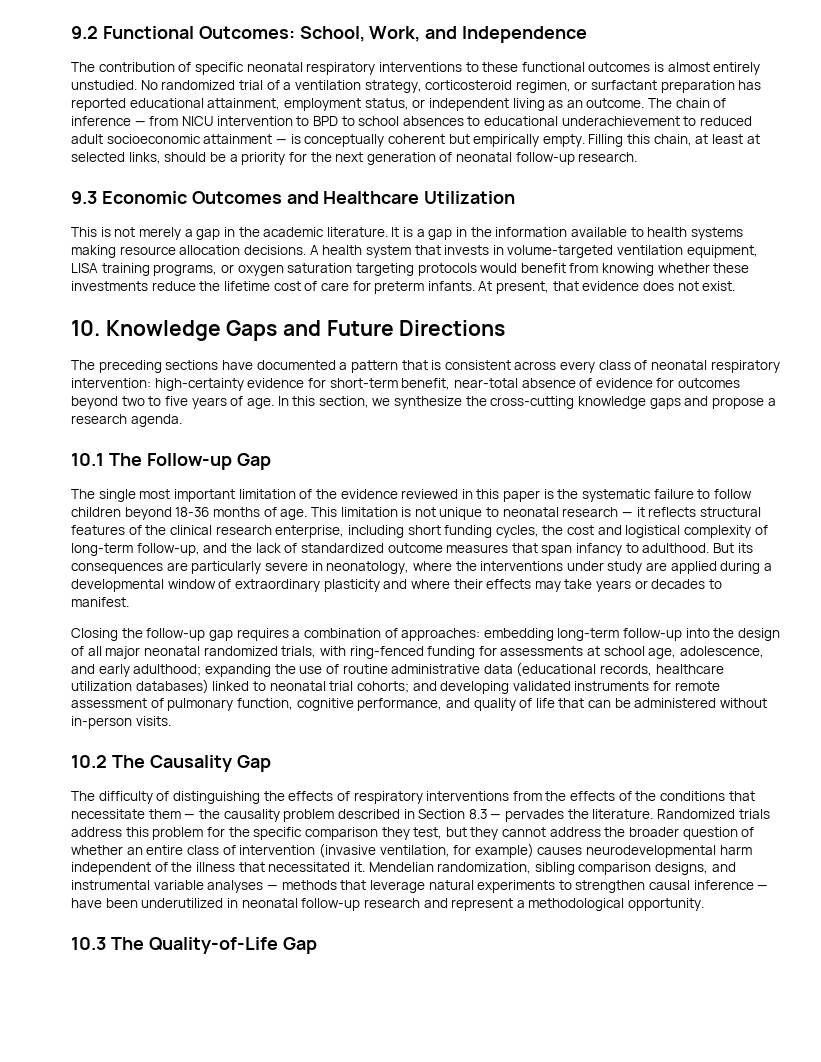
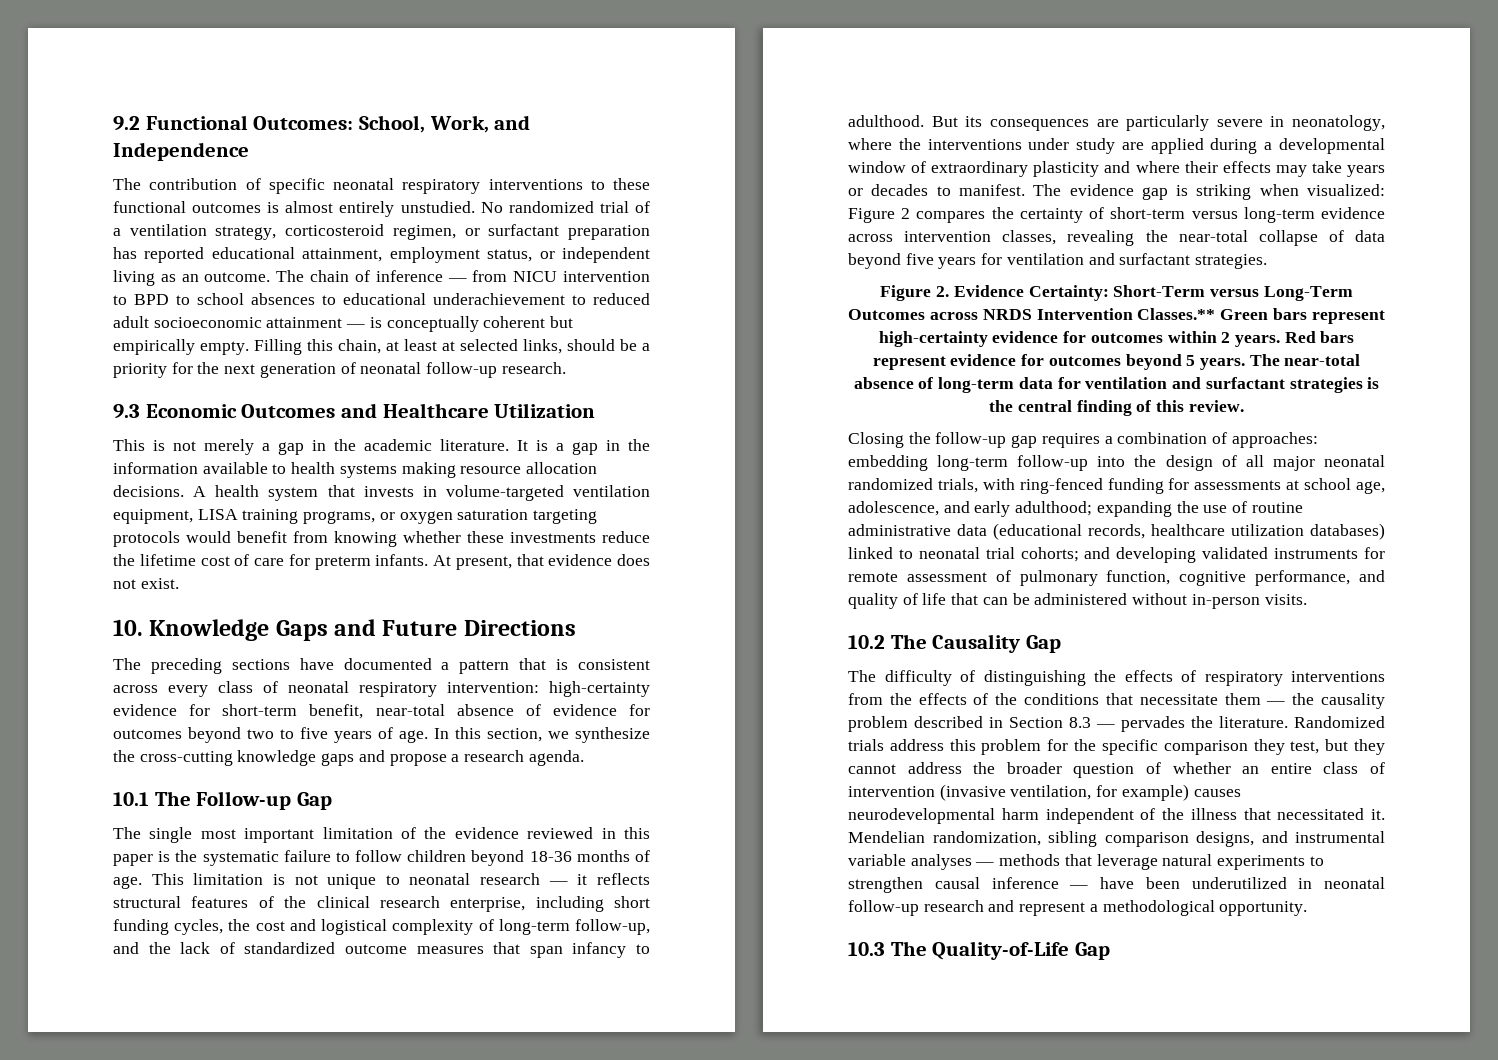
+ The evidence gap is striking when visualized: Figure 2 compares the certainty of short-term versus long-term evidence across intervention classes, revealing the near-total collapse of data beyond five years for ventilation and surfactant strategies.
+ Figure 2. Evidence Certainty: Short-Term versus Long-Term Outcomes across NRDS Intervention Classes.** Green bars represent high-certainty evidence for outcomes within 2 years. Red bars represent evidence for outcomes beyond 5 years. The near-total absence of long-term data for ventilation and surfactant strategies is the central finding of this review.

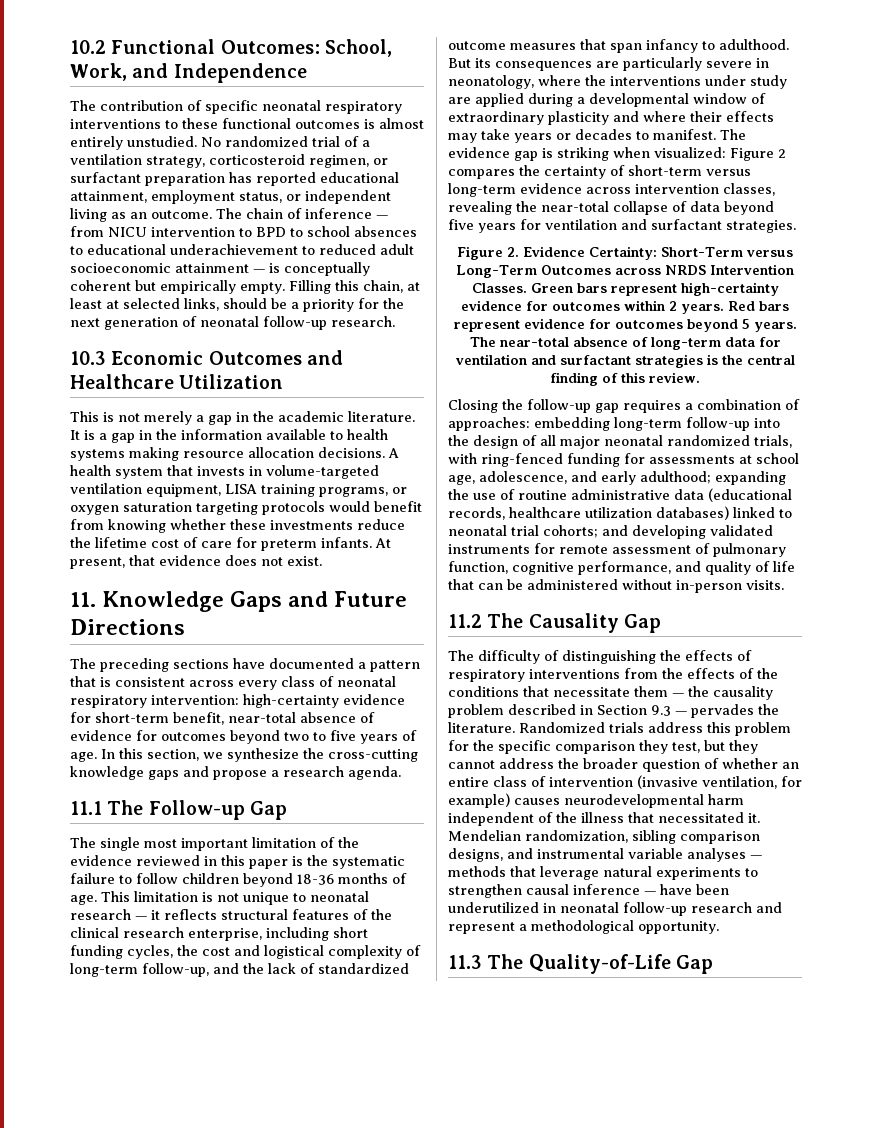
- 9.2 Functional Outcomes: School, Work, and Independence
+ 10.2 Functional Outcomes: School, Work, and Independence
- 9.3 Economic Outcomes and Healthcare Utilization
+ 10.3 Economic Outcomes and Healthcare Utilization
- 10. Knowledge Gaps and Future Directions
+ 11. Knowledge Gaps and Future Directions
- 10.1 The Follow-up Gap
+ 11.1 The Follow-up Gap
- Figure 2. Evidence Certainty: Short-Term versus Long-Term Outcomes across NRDS Intervention Classes.** Green bars represent high-certainty evidence for outcomes within 2 years.
+ Figure 2. Evidence Certainty: Short-Term versus Long-Term Outcomes across NRDS Intervention Classes. Green bars represent high-certainty evidence for outcomes within 2 years.
- 10.2 The Causality Gap
+ 11.2 The Causality Gap
- The difficulty of distinguishing the effects of respiratory interventions from the effects of the conditions that necessitate them — the causality problem described in Section 8.3 — pervades the literature.
+ The difficulty of distinguishing the effects of respiratory interventions from the effects of the conditions that necessitate them — the causality problem described in Section 9.3 — pervades the literature.
- 10.3 The Quality-of-Life Gap
+ 11.3 The Quality-of-Life Gap

